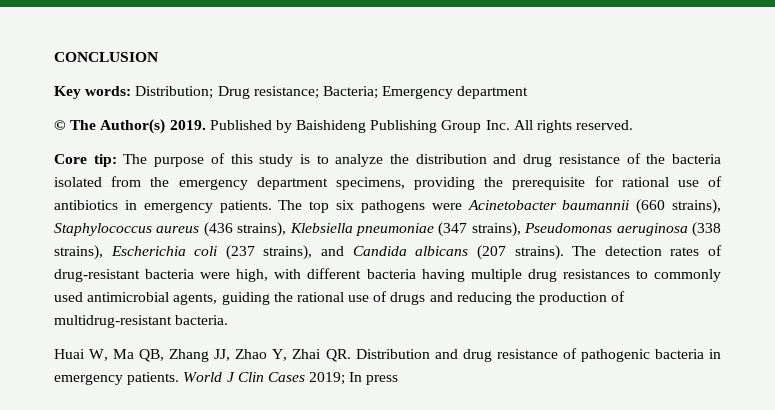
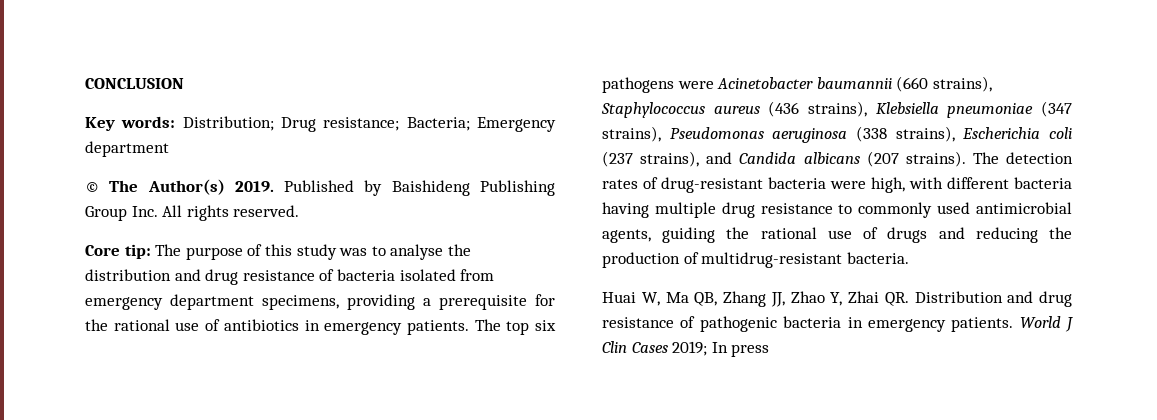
- Core tip: The purpose of this study is to analyze the distribution and drug resistance of the bacteria isolated from the emergency department specimens, providing the prerequisite for rational use of antibiotics in emergency patients.
+ Core tip: The purpose of this study was to analyse the distribution and drug resistance of bacteria isolated from emergency department specimens, providing a prerequisite for the rational use of antibiotics in emergency patients.
- The detection rates of drug-resistant bacteria were high, with different bacteria having multiple drug resistances to commonly used antimicrobial agents, guiding the rational use of drugs and reducing the production of multidrug-resistant bacteria.
+ The detection rates of drug-resistant bacteria were high, with different bacteria having multiple drug resistance to commonly used antimicrobial agents, guiding the rational use of drugs and reducing the production of multidrug-resistant bacteria.

